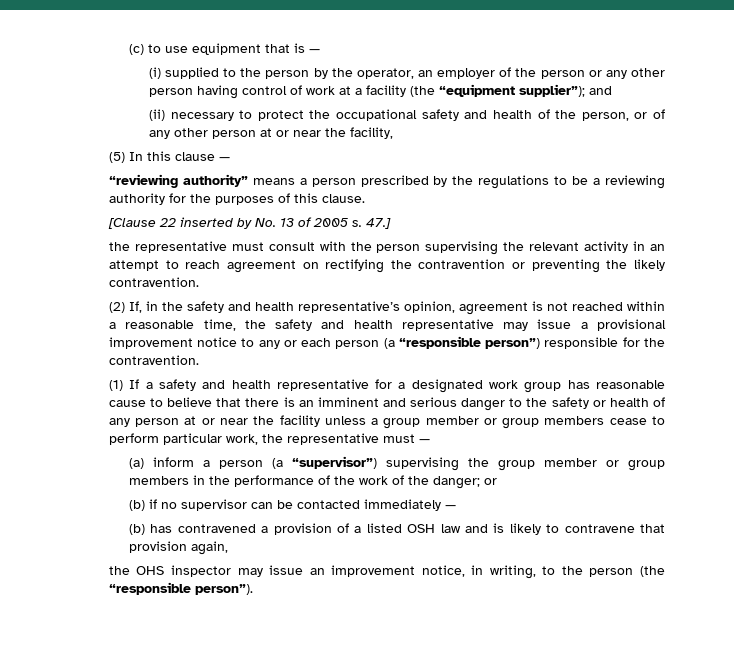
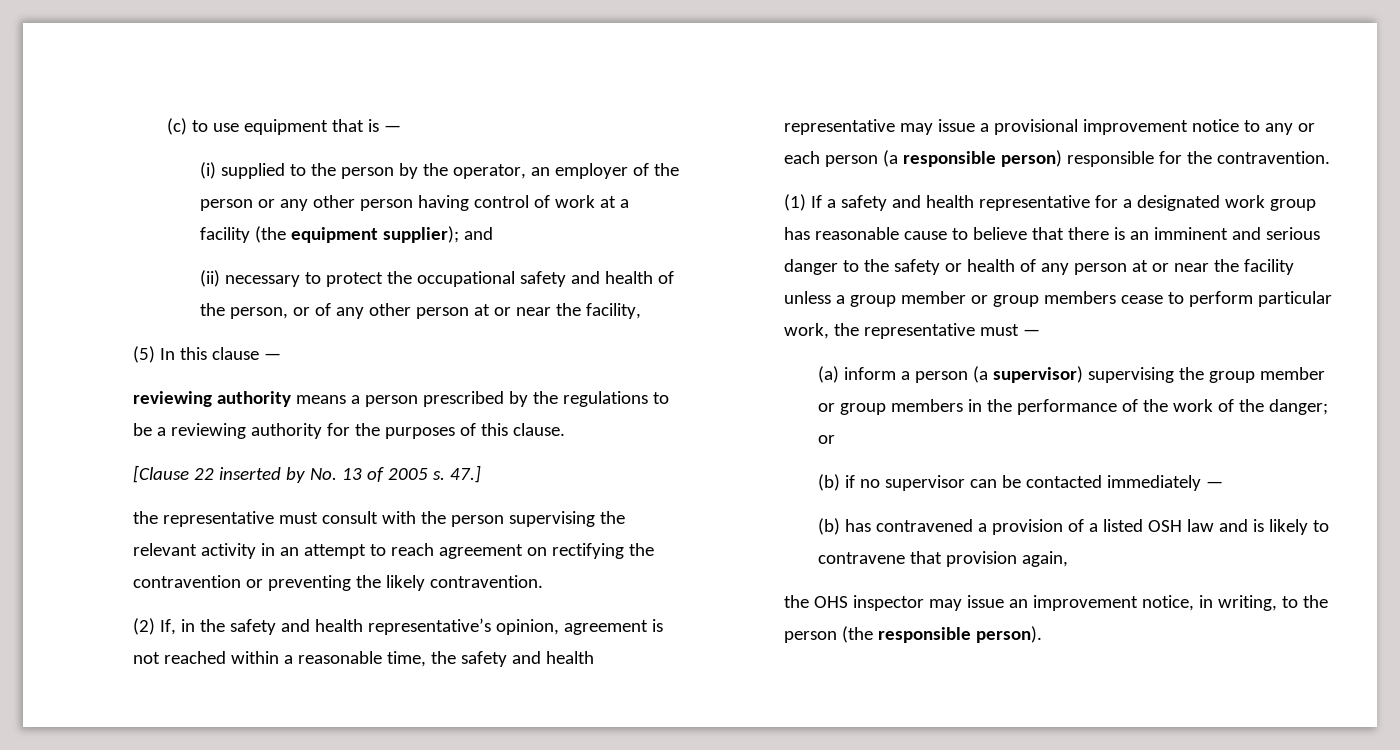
- (i) supplied to the person by the operator, an employer of the person or any other person having control of work at a facility (the “equipment supplier”); and
+ (i) supplied to the person by the operator, an employer of the person or any other person having control of work at a facility (the equipment supplier); and
- “reviewing authority” means a person prescribed by the regulations to be a reviewing authority for the purposes of this clause.
+ reviewing authority means a person prescribed by the regulations to be a reviewing authority for the purposes of this clause.
- (2) If, in the safety and health representative’s opinion, agreement is not reached within a reasonable time, the safety and health representative may issue a provisional improvement notice to any or each person (a “responsible person”) responsible for the contravention.
+ (2) If, in the safety and health representative’s opinion, agreement is not reached within a reasonable time, the safety and health representative may issue a provisional improvement notice to any or each person (a responsible person) responsible for the contravention.
- (a) inform a person (a “supervisor”) supervising the group member or group members in the performance of the work of the danger; or
+ (a) inform a person (a supervisor) supervising the group member or group members in the performance of the work of the danger; or
- the OHS inspector may issue an improvement notice, in writing, to the person (the “responsible person”).
+ the OHS inspector may issue an improvement notice, in writing, to the person (the responsible person).

